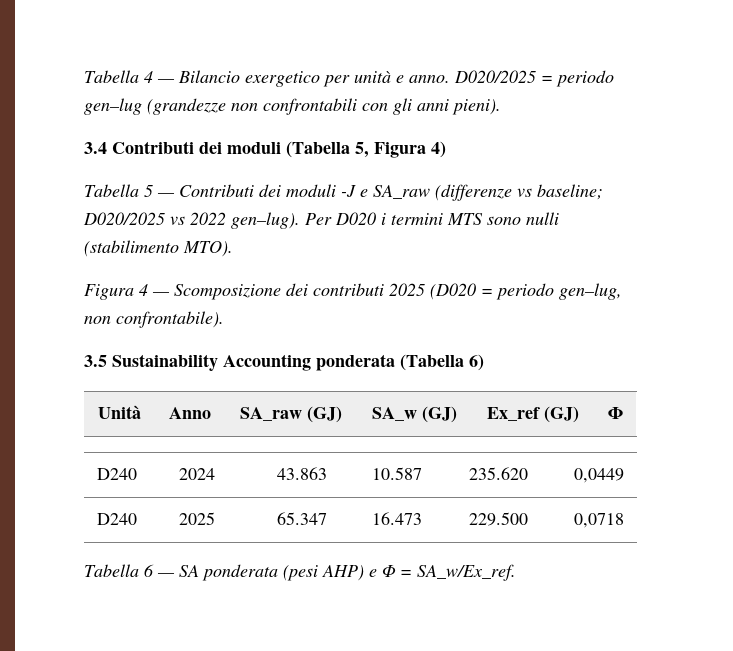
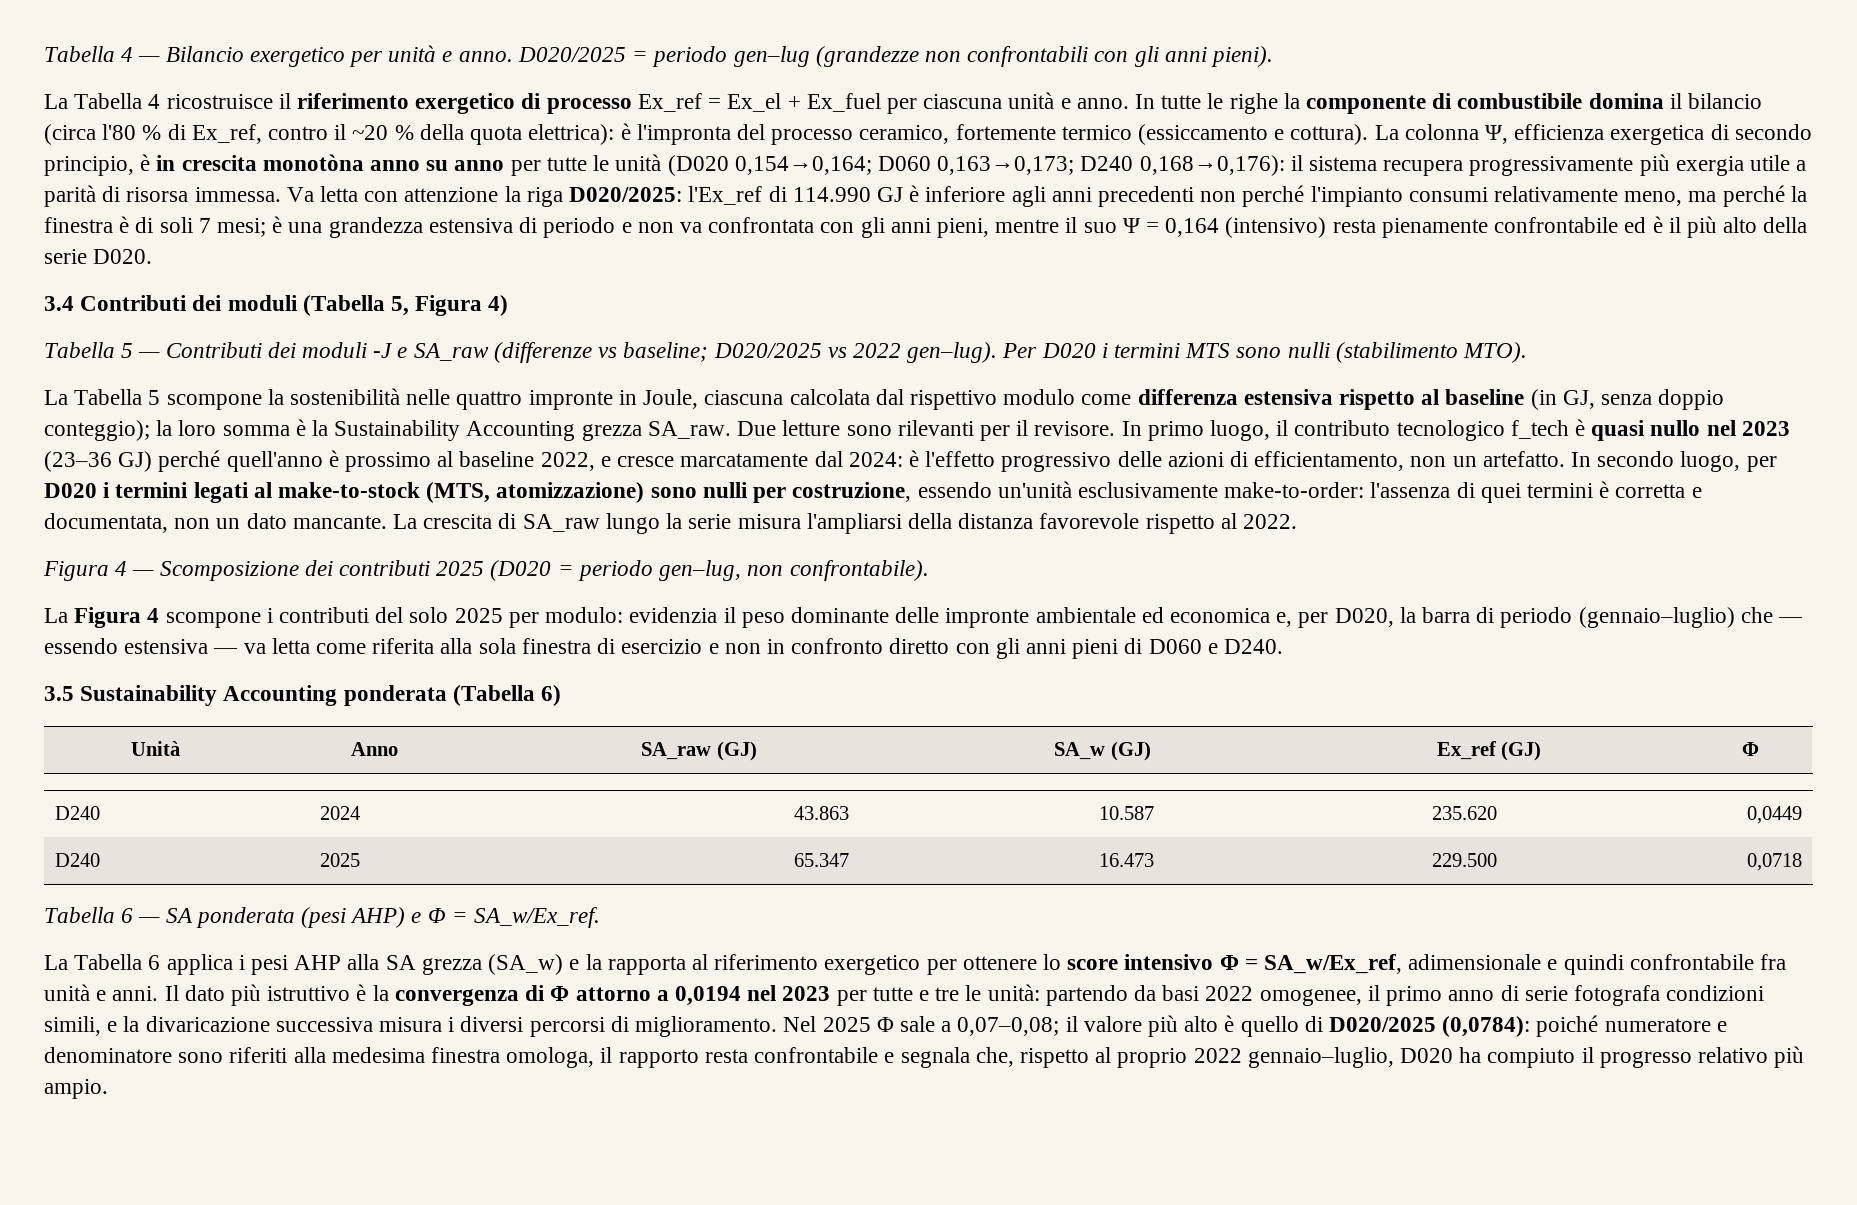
+ La Tabella 4 ricostruisce il riferimento exergetico di processo Ex_ref = Ex_el + Ex_fuel per ciascuna unità e anno. In tutte le righe la componente di combustibile domina il bilancio (circa l'80 % di Ex_ref, contro il ~20 % della quota elettrica): è l'impronta del processo ceramico, fortemente termico (essiccamento e cottura). La colonna Ψ, efficienza exergetica di secondo principio, è in crescita monotòna anno su anno per tutte le unità (D020 0,154→0,164; D060 0,163→0,173; D240 0,168→0,176): il sistema recupera progressivamente più exergia utile a parità di risorsa immessa. Va letta con attenzione la riga D020/2025: l'Ex_ref di 114.990 GJ è inferiore agli anni precedenti non perché l'impianto consumi relativamente meno, ma perché la finestra è di soli 7 mesi; è una grandezza estensiva di periodo e non va confrontata con gli anni pieni, mentre il suo Ψ = 0,164 (intensivo) resta pienamente confrontabile ed è il più alto della serie D020.
+ La Tabella 5 scompone la sostenibilità nelle quattro impronte in Joule, ciascuna calcolata dal rispettivo modulo come differenza estensiva rispetto al baseline (in GJ, senza doppio conteggio); la loro somma è la Sustainability Accounting grezza SA_raw. Due letture sono rilevanti per il revisore. In primo luogo, il contributo tecnologico f_tech è quasi nullo nel 2023 (23–36 GJ) perché quell'anno è prossimo al baseline 2022, e cresce marcatamente dal 2024: è l'effetto progressivo delle azioni di efficientamento, non un artefatto. In secondo luogo, per D020 i termini legati al make-to-stock (MTS, atomizzazione) sono nulli per costruzione, essendo un'unità esclusivamente make-to-order: l'assenza di quei termini è corretta e documentata, non un dato mancante. La crescita di SA_raw lungo la serie misura l'ampliarsi della distanza favorevole rispetto al 2022.
+ La Figura 4 scompone i contributi del solo 2025 per modulo: evidenzia il peso dominante delle impronte ambientale ed economica e, per D020, la barra di periodo (gennaio–luglio) che — essendo estensiva — va letta come riferita alla sola finestra di esercizio e non in confronto diretto con gli anni pieni di D060 e D240.
+ La Tabella 6 applica i pesi AHP alla SA grezza (SA_w) e la rapporta al riferimento exergetico per ottenere lo score intensivo Φ = SA_w/Ex_ref, adimensionale e quindi confrontabile fra unità e anni. Il dato più istruttivo è la convergenza di Φ attorno a 0,0194 nel 2023 per tutte e tre le unità: partendo da basi 2022 omogenee, il primo anno di serie fotografa condizioni simili, e la divaricazione successiva misura i diversi percorsi di miglioramento. Nel 2025 Φ sale a 0,07–0,08; il valore più alto è quello di D020/2025 (0,0784): poiché numeratore e denominatore sono riferiti alla medesima finestra omologa, il rapporto resta confrontabile e segnala che, rispetto al proprio 2022 gennaio–luglio, D020 ha compiuto il progresso relativo più ampio.

